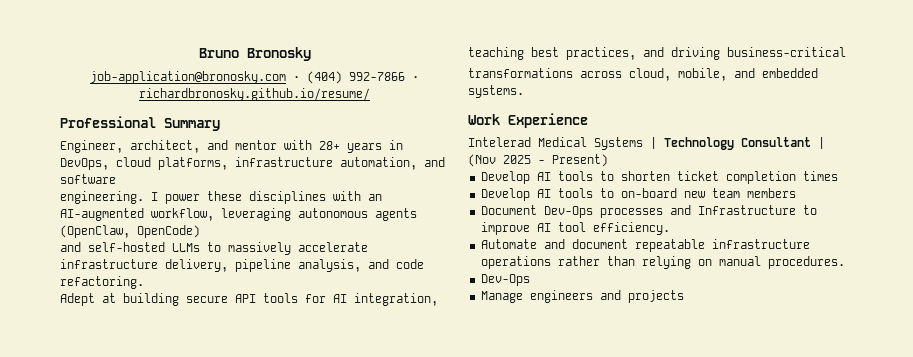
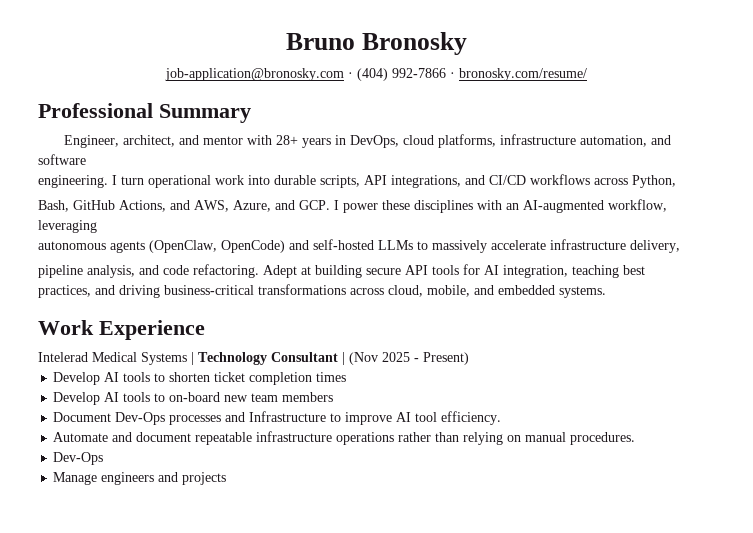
- job-application@bronosky.com · (404) 992-7866 · richardbronosky.github.io/resume/
+ job-application@bronosky.com · (404) 992-7866 · bronosky.com/resume/
- I power these disciplines with an AI-augmented workflow, leveraging autonomous agents (OpenClaw, OpenCode)
- and self-hosted LLMs to massively accelerate infrastructure delivery, pipeline analysis, and code refactoring.
- Adept at building secure API tools for AI integration, teaching best practices, and driving business-critical
- transformations across cloud, mobile, and embedded systems.
+ I turn operational work into durable scripts, API integrations, and CI/CD workflows across Python,
+ Bash, GitHub Actions, and AWS, Azure, and GCP. I power these disciplines with an AI-augmented workflow, leveraging
+ autonomous agents (OpenClaw, OpenCode) and self-hosted LLMs to massively accelerate infrastructure delivery,
+ pipeline analysis, and code refactoring. Adept at building secure API tools for AI integration, teaching best
+ practices, and driving business-critical transformations across cloud, mobile, and embedded systems.

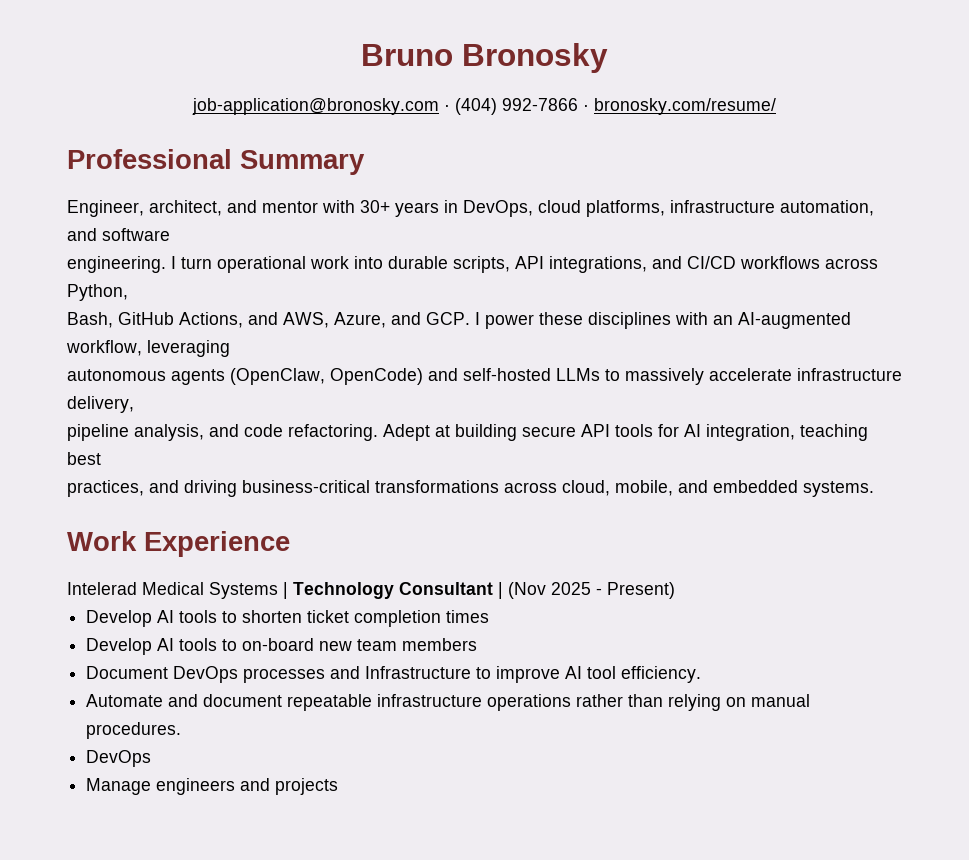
- Engineer, architect, and mentor with 28+ years in DevOps, cloud platforms, infrastructure automation, and software
+ Engineer, architect, and mentor with 30+ years in DevOps, cloud platforms, infrastructure automation, and software
- Document Dev-Ops processes and Infrastructure to improve AI tool efficiency.
+ Document DevOps processes and Infrastructure to improve AI tool efficiency.
  Automate and document repeatable infrastructure operations rather than relying on manual procedures.
- Dev-Ops
+ DevOps

